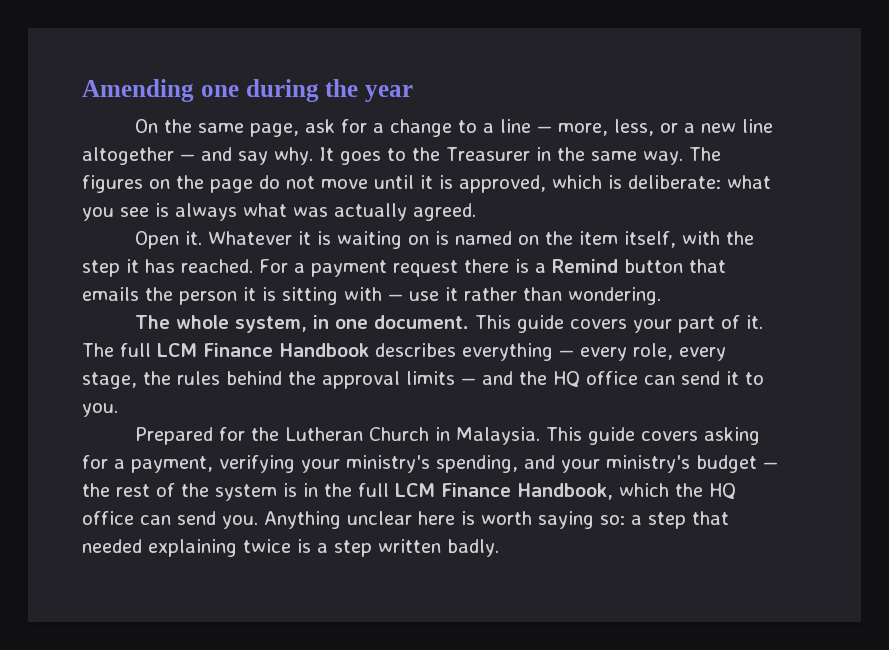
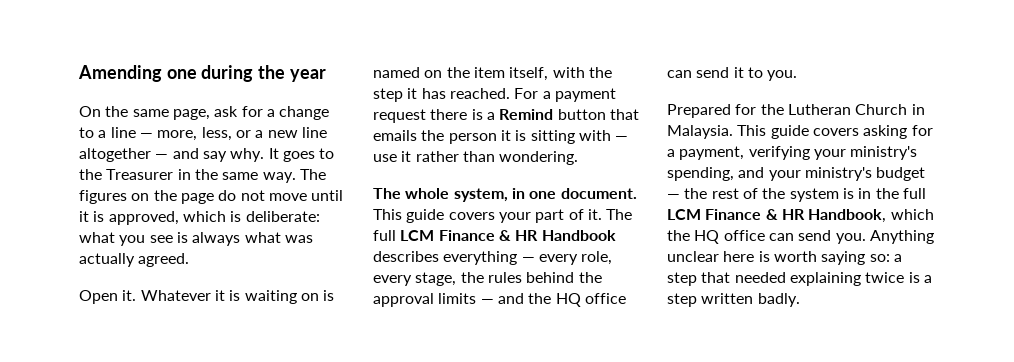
- The full LCM Finance Handbook describes everything — every role, every stage, the rules behind the approval limits — and the HQ office can send it to you.
+ The full LCM Finance & HR Handbook describes everything — every role, every stage, the rules behind the approval limits — and the HQ office can send it to you.
- This guide covers asking for a payment, verifying your ministry's spending, and your ministry's budget — the rest of the system is in the full LCM Finance Handbook, which the HQ office can send you.
+ This guide covers asking for a payment, verifying your ministry's spending, and your ministry's budget — the rest of the system is in the full LCM Finance & HR Handbook, which the HQ office can send you.

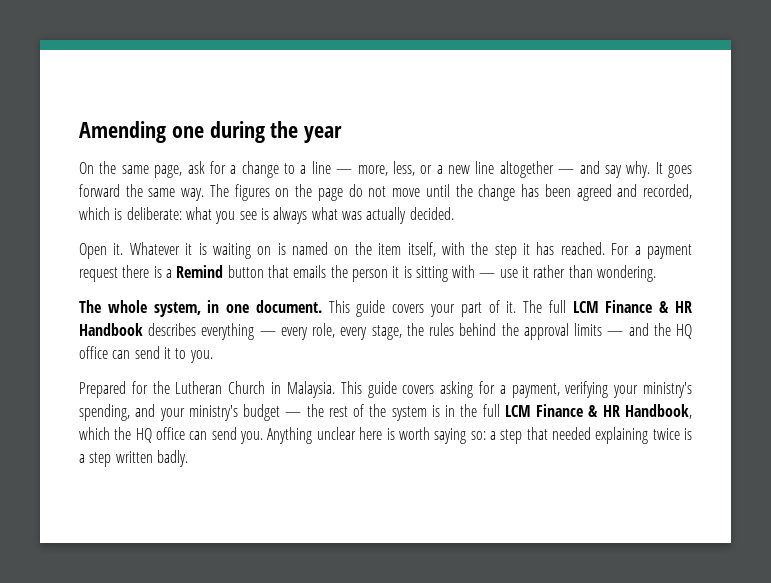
- It goes to the Treasurer in the same way.
+ It goes forward the same way.
- The figures on the page do not move until it is approved, which is deliberate: what you see is always what was actually agreed.
+ The figures on the page do not move until the change has been agreed and recorded, which is deliberate: what you see is always what was actually decided.

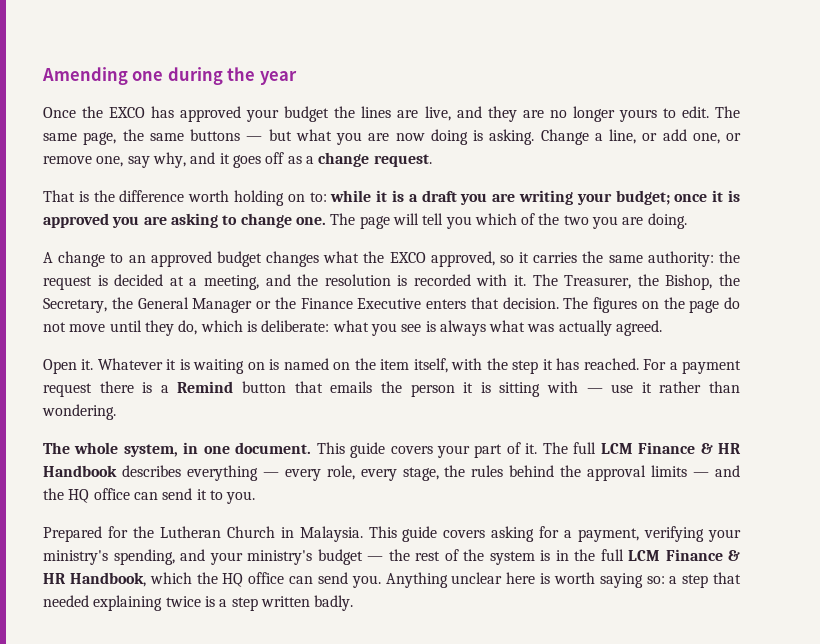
- On the same page, ask for a change to a line — more, less, or a new line altogether — and say why. It goes forward the same way.
+ Once the EXCO has approved your budget the lines are live, and they are no longer yours to edit. The same page, the same buttons — but what you are now doing is asking. Change a line, or add one, or remove one, say why, and it goes off as a change request.
+ That is the difference worth holding on to: while it is a draft you are writing your budget; once it is approved you are asking to change one. The page will tell you which of the two you are doing.
+ A change to an approved budget changes what the EXCO approved, so it carries the same authority: the request is decided at a meeting, and the resolution is recorded with it. The Treasurer, the Bishop, the Secretary, the General Manager or the Finance Executive enters that decision.
- The figures on the page do not move until the change has been agreed and recorded, which is deliberate: what you see is always what was actually decided.
+ The figures on the page do not move until they do, which is deliberate: what you see is always what was actually agreed.

